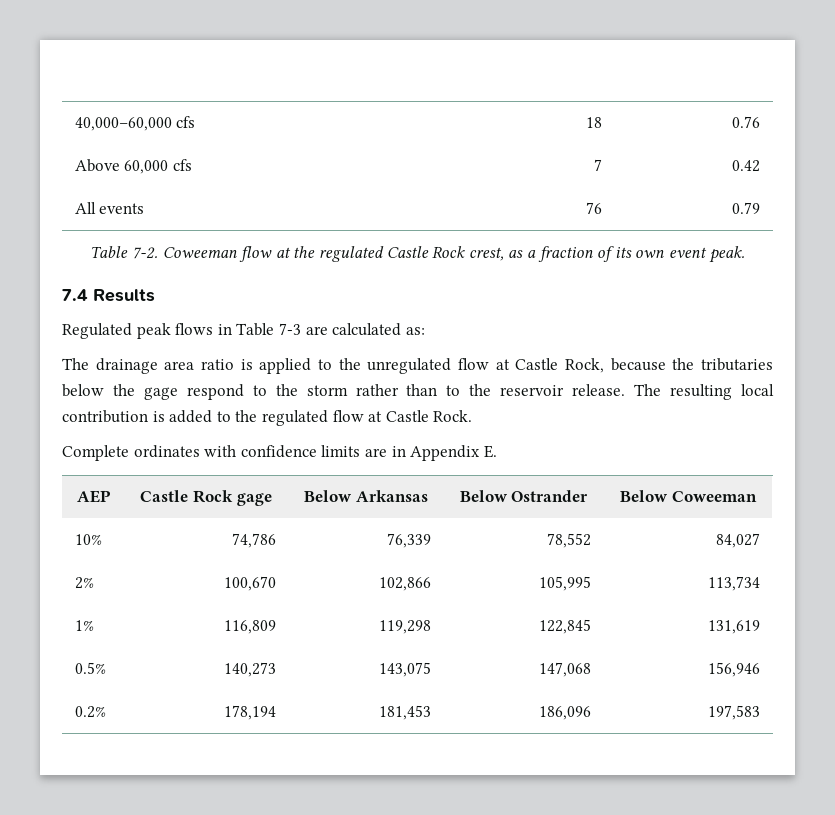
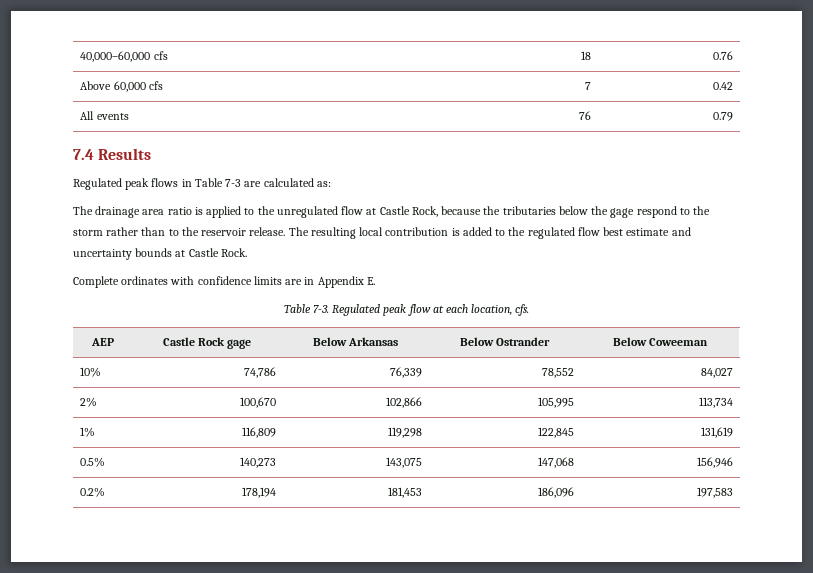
- Table 7-2. Coweeman flow at the regulated Castle Rock crest, as a fraction of its own event peak.
- The resulting local contribution is added to the regulated flow at Castle Rock.
+ The resulting local contribution is added to the regulated flow best estimate and uncertainty bounds at Castle Rock.
+ Table 7-3. Regulated peak flow at each location, cfs.

